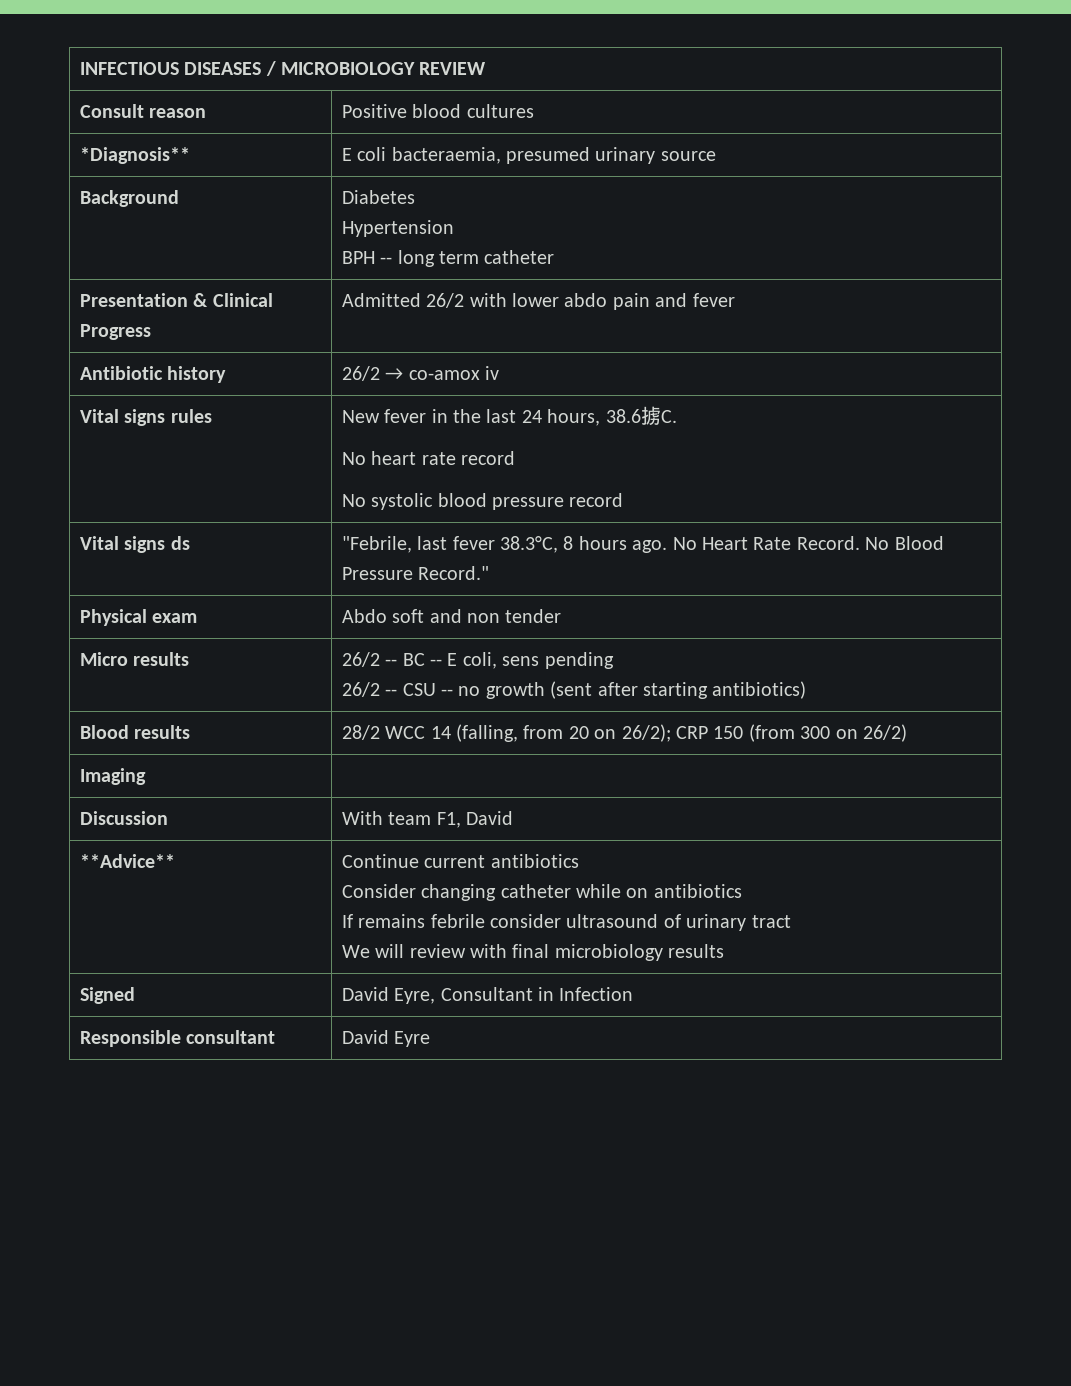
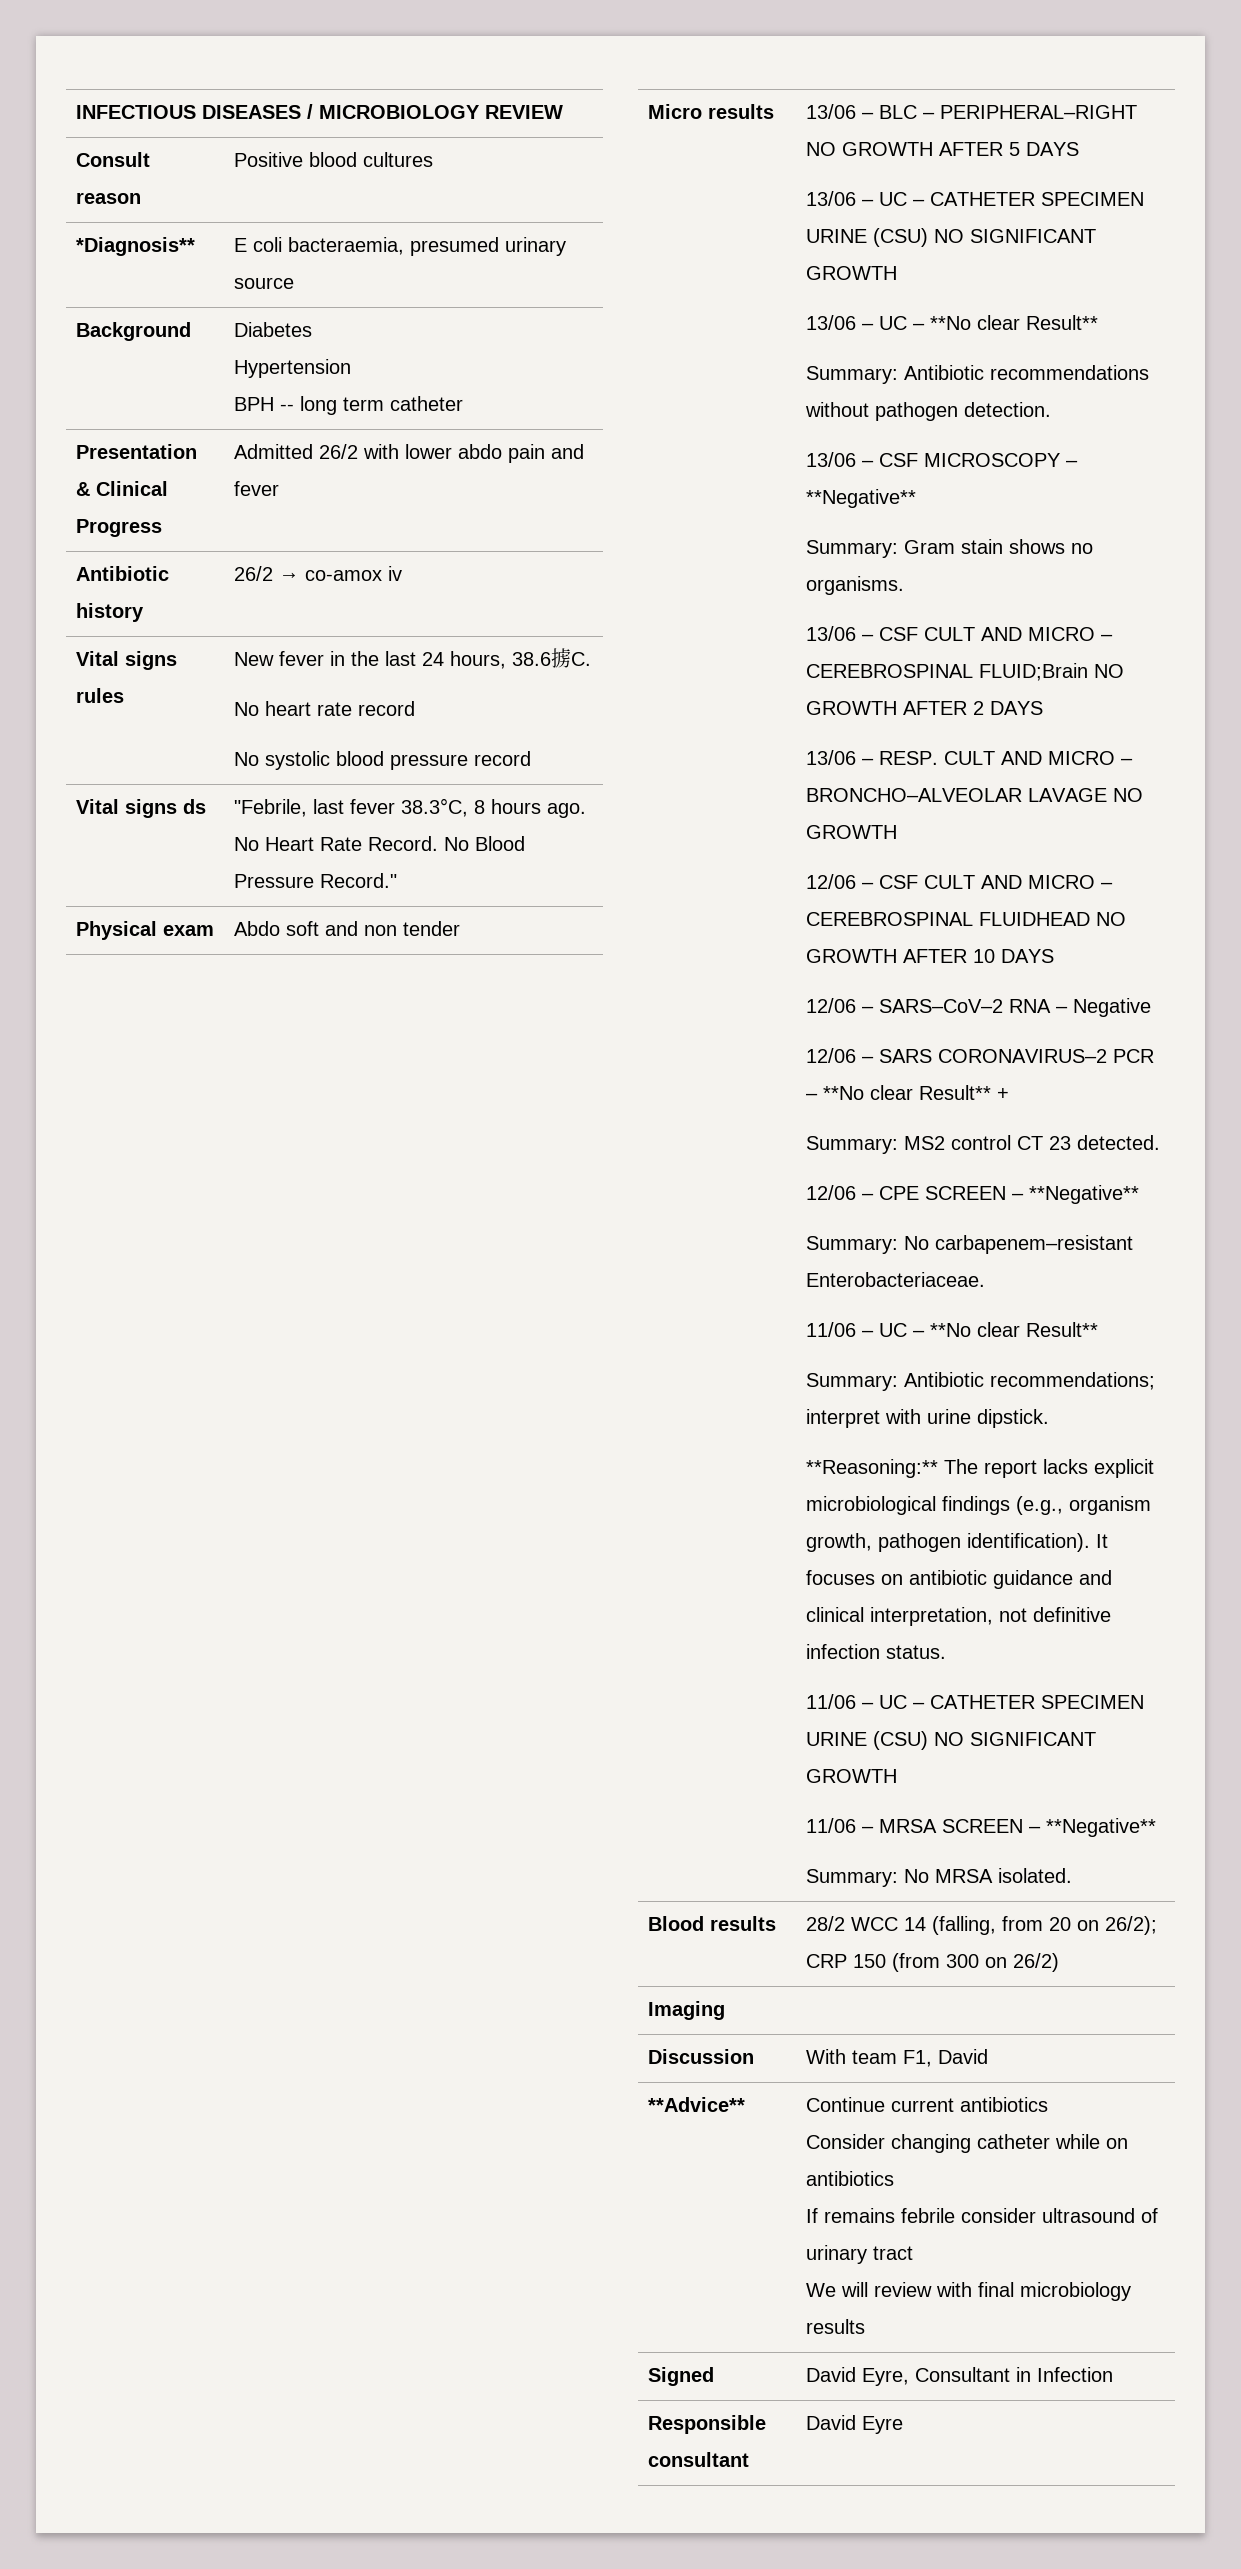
- 26/2 -- BC -- E coli, sens pending
- 26/2 -- CSU -- no growth (sent after starting antibiotics)
+ 13/06 – BLC – PERIPHERAL–RIGHT NO GROWTH AFTER 5 DAYS
+ 13/06 – UC – CATHETER SPECIMEN URINE (CSU) NO SIGNIFICANT GROWTH
+ 13/06 – UC – **No clear Result**
+ Summary: Antibiotic recommendations without pathogen detection.
+ 13/06 – CSF MICROSCOPY – **Negative**
+ Summary: Gram stain shows no organisms.
+ 13/06 – CSF CULT AND MICRO – CEREBROSPINAL FLUID;Brain NO GROWTH AFTER 2 DAYS
+ 13/06 – RESP. CULT AND MICRO – BRONCHO–ALVEOLAR LAVAGE NO GROWTH
+ 12/06 – CSF CULT AND MICRO – CEREBROSPINAL FLUIDHEAD NO GROWTH AFTER 10 DAYS
+ 12/06 – SARS–CoV–2 RNA – Negative
+ 12/06 – SARS CORONAVIRUS–2 PCR – **No clear Result** +
+ Summary: MS2 control CT 23 detected.
+ 12/06 – CPE SCREEN – **Negative**
+ Summary: No carbapenem–resistant Enterobacteriaceae.
+ 11/06 – UC – **No clear Result**
+ Summary: Antibiotic recommendations; interpret with urine dipstick.
+ **Reasoning:** The report lacks explicit microbiological findings (e.g., organism growth, pathogen identification). It focuses on antibiotic guidance and clinical interpretation, not definitive infection status.
+ 11/06 – UC – CATHETER SPECIMEN URINE (CSU) NO SIGNIFICANT GROWTH
+ 11/06 – MRSA SCREEN – **Negative**
+ Summary: No MRSA isolated.

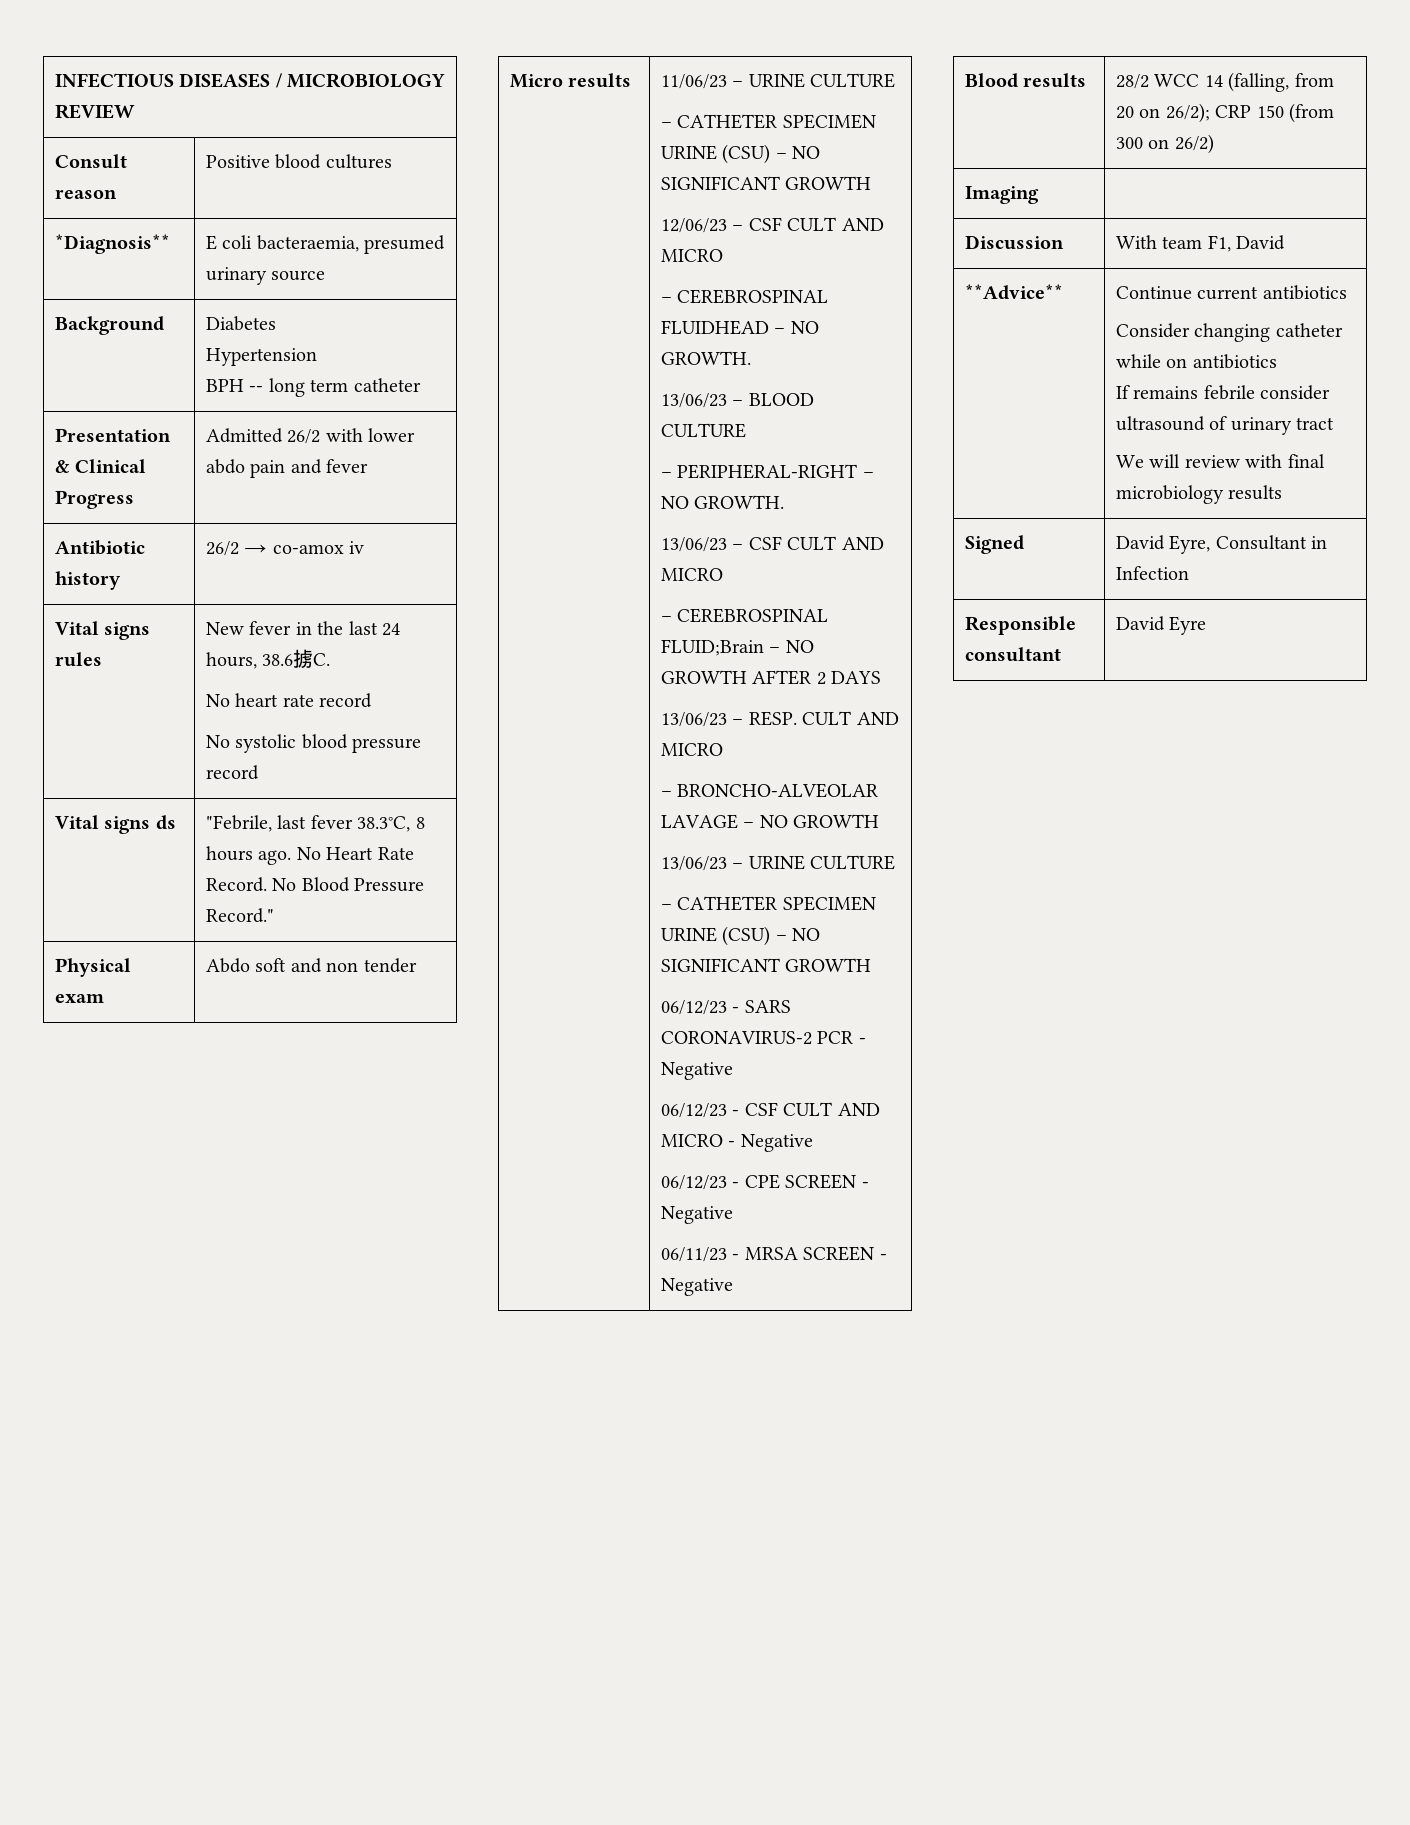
- 13/06 – BLC – PERIPHERAL–RIGHT NO GROWTH AFTER 5 DAYS
- 13/06 – UC – CATHETER SPECIMEN URINE (CSU) NO SIGNIFICANT GROWTH
- 13/06 – UC – **No clear Result**
- Summary: Antibiotic recommendations without pathogen detection.
- 13/06 – CSF MICROSCOPY – **Negative**
- Summary: Gram stain shows no organisms.
- 13/06 – CSF CULT AND MICRO – CEREBROSPINAL FLUID;Brain NO GROWTH AFTER 2 DAYS
- 13/06 – RESP. CULT AND MICRO – BRONCHO–ALVEOLAR LAVAGE NO GROWTH
- 12/06 – CSF CULT AND MICRO – CEREBROSPINAL FLUIDHEAD NO GROWTH AFTER 10 DAYS
- 12/06 – SARS–CoV–2 RNA – Negative
- 12/06 – SARS CORONAVIRUS–2 PCR – **No clear Result** +
- Summary: MS2 control CT 23 detected.
- 12/06 – CPE SCREEN – **Negative**
- Summary: No carbapenem–resistant Enterobacteriaceae.
- 11/06 – UC – **No clear Result**
- Summary: Antibiotic recommendations; interpret with urine dipstick.
- **Reasoning:** The report lacks explicit microbiological findings (e.g., organism growth, pathogen identification). It focuses on antibiotic guidance and clinical interpretation, not definitive infection status.
- 11/06 – UC – CATHETER SPECIMEN URINE (CSU) NO SIGNIFICANT GROWTH
- 11/06 – MRSA SCREEN – **Negative**
- Summary: No MRSA isolated.
+ 11/06/23 – URINE CULTURE
+ – CATHETER SPECIMEN URINE (CSU) – NO SIGNIFICANT GROWTH
+ 12/06/23 – CSF CULT AND MICRO
+ – CEREBROSPINAL FLUIDHEAD – NO GROWTH.
+ 13/06/23 – BLOOD CULTURE
+ – PERIPHERAL-RIGHT – NO GROWTH.
+ 13/06/23 – CSF CULT AND MICRO
+ – CEREBROSPINAL FLUID;Brain – NO GROWTH AFTER 2 DAYS
+ 13/06/23 – RESP. CULT AND MICRO
+ – BRONCHO-ALVEOLAR LAVAGE – NO GROWTH
+ 13/06/23 – URINE CULTURE
+ – CATHETER SPECIMEN URINE (CSU) – NO SIGNIFICANT GROWTH
+ 06/12/23 - SARS CORONAVIRUS-2 PCR - Negative
+ 06/12/23 - CSF CULT AND MICRO - Negative
+ 06/12/23 - CPE SCREEN - Negative
+ 06/11/23 - MRSA SCREEN - Negative

